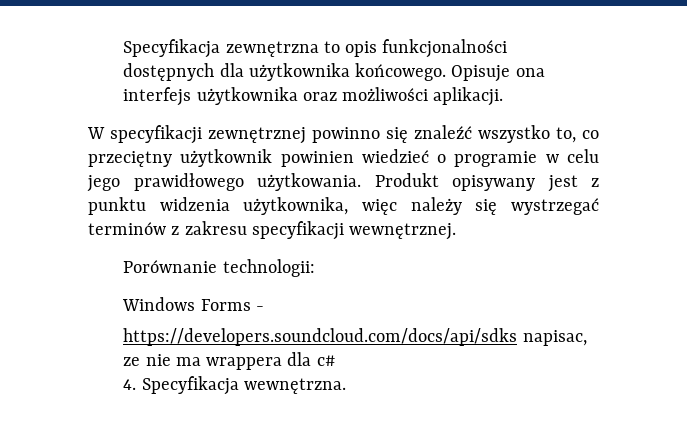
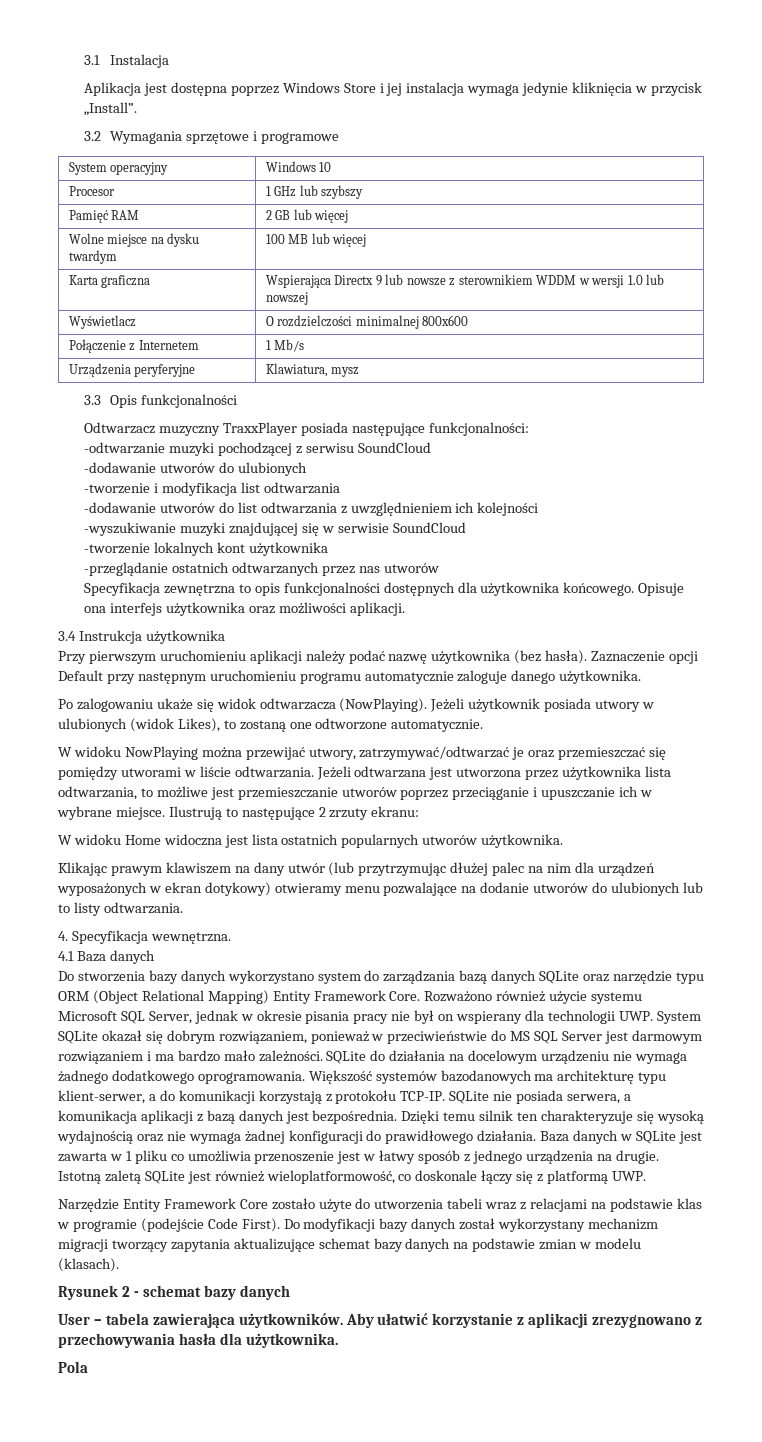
+ 3.1 Instalacja
+ Aplikacja jest dostępna poprzez Windows Store i jej instalacja wymaga jedynie kliknięcia w przycisk „Install”.
+ 3.2 Wymagania sprzętowe i programowe
+ System operacyjny | Windows 10
+ Procesor | 1 GHz lub szybszy
+ Pamięć RAM | 2 GB lub więcej
+ Wolne miejsce na dysku twardym | 100 MB lub więcej
+ Karta graficzna | Wspierająca Directx 9 lub nowsze z sterownikiem WDDM w wersji 1.0 lub nowszej
+ Wyświetlacz | O rozdzielczości minimalnej 800x600
+ Połączenie z Internetem | 1 Mb/s
+ Urządzenia peryferyjne | Klawiatura, mysz
+ 3.3 Opis funkcjonalności
+ Odtwarzacz muzyczny TraxxPlayer posiada następujące funkcjonalności:
+ -odtwarzanie muzyki pochodzącej z serwisu SoundCloud
+ -dodawanie utworów do ulubionych
+ -tworzenie i modyfikacja list odtwarzania
+ -dodawanie utworów do list odtwarzania z uwzględnieniem ich kolejności
+ -wyszukiwanie muzyki znajdującej się w serwisie SoundCloud
+ -tworzenie lokalnych kont użytkownika
+ -przeglądanie ostatnich odtwarzanych przez nas utworów
- W specyfikacji zewnętrznej powinno się znaleźć wszystko to, co przeciętny użytkownik powinien wiedzieć o programie w celu jego prawidłowego użytkowania. Produkt opisywany jest z punktu widzenia użytkownika, więc należy się wystrzegać terminów z zakresu specyfikacji wewnętrznej.
- Porównanie technologii:
- Windows Forms -
- https://developers.soundcloud.com/docs/api/sdks napisac, ze nie ma wrappera dla c#
+ 3.4 Instrukcja użytkownika
+ Przy pierwszym uruchomieniu aplikacji należy podać nazwę użytkownika (bez hasła). Zaznaczenie opcji Default przy następnym uruchomieniu programu automatycznie zaloguje danego użytkownika.
+ Po zalogowaniu ukaże się widok odtwarzacza (NowPlaying). Jeżeli użytkownik posiada utwory w ulubionych (widok Likes), to zostaną one odtworzone automatycznie.
+ W widoku NowPlaying można przewijać utwory, zatrzymywać/odtwarzać je oraz przemieszczać się pomiędzy utworami w liście odtwarzania. Jeżeli odtwarzana jest utworzona przez użytkownika lista odtwarzania, to możliwe jest przemieszczanie utworów poprzez przeciąganie i upuszczanie ich w wybrane miejsce. Ilustrują to następujące 2 zrzuty ekranu:
+ W widoku Home widoczna jest lista ostatnich popularnych utworów użytkownika.
+ Klikając prawym klawiszem na dany utwór (lub przytrzymując dłużej palec na nim dla urządzeń wyposażonych w ekran dotykowy) otwieramy menu pozwalające na dodanie utworów do ulubionych lub to listy odtwarzania.
  4. Specyfikacja wewnętrzna.
+ 4.1 Baza danych
+ Do stworzenia bazy danych wykorzystano system do zarządzania bazą danych SQLite oraz narzędzie typu ORM (Object Relational Mapping) Entity Framework Core. Rozważono również użycie systemu Microsoft SQL Server, jednak w okresie pisania pracy nie był on wspierany dla technologii UWP. System SQLite okazał się dobrym rozwiązaniem, ponieważ w przeciwieństwie do MS SQL Server jest darmowym rozwiązaniem i ma bardzo mało zależności. SQLite do działania na docelowym urządzeniu nie wymaga żadnego dodatkowego oprogramowania. Większość systemów bazodanowych ma architekturę typu klient-serwer, a do komunikacji korzystają z protokołu TCP-IP. SQLite nie posiada serwera, a komunikacja aplikacji z bazą danych jest bezpośrednia. Dzięki temu silnik ten charakteryzuje się wysoką wydajnością oraz nie wymaga żadnej konfiguracji do prawidłowego działania. Baza danych w SQLite jest zawarta w 1 pliku co umożliwia przenoszenie jest w łatwy sposób z jednego urządzenia na drugie. Istotną zaletą SQLite jest również wieloplatformowość, co doskonale łączy się z platformą UWP.
+ Narzędzie Entity Framework Core zostało użyte do utworzenia tabeli wraz z relacjami na podstawie klas w programie (podejście Code First). Do modyfikacji bazy danych został wykorzystany mechanizm migracji tworzący zapytania aktualizujące schemat bazy danych na podstawie zmian w modelu (klasach).
+ Rysunek 2 - schemat bazy danych
+ User – tabela zawierająca użytkowników. Aby ułatwić korzystanie z aplikacji zrezygnowano z przechowywania hasła dla użytkownika.
+ Pola

